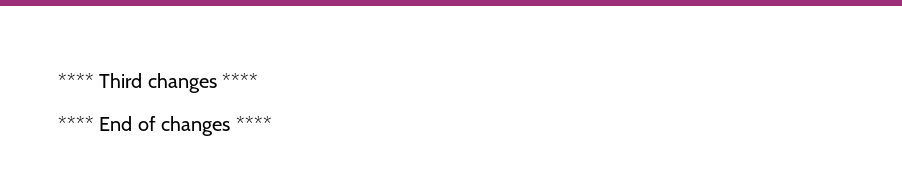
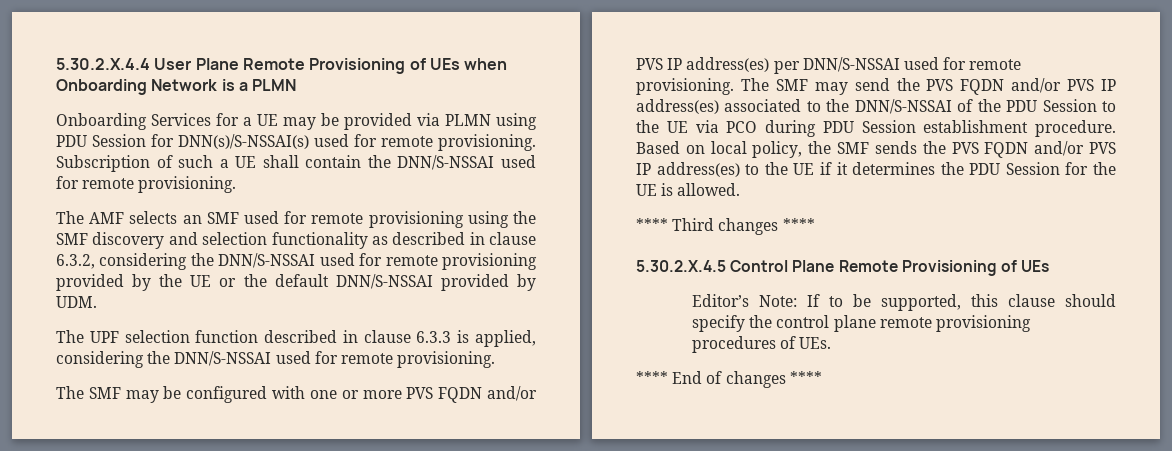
+ 5.30.2.X.4.4 User Plane Remote Provisioning of UEs when Onboarding Network is a PLMN
+ Onboarding Services for a UE may be provided via PLMN using PDU Session for DNN(s)/S-NSSAI(s) used for remote provisioning. Subscription of such a UE shall contain the DNN/S-NSSAI used for remote provisioning.
+ The AMF selects an SMF used for remote provisioning using the SMF discovery and selection functionality as described in clause 6.3.2, considering the DNN/S-NSSAI used for remote provisioning provided by the UE or the default DNN/S-NSSAI provided by UDM.
+ The UPF selection function described in clause 6.3.3 is applied, considering the DNN/S-NSSAI used for remote provisioning.
+ The SMF may be configured with one or more PVS FQDN and/or PVS IP address(es) per DNN/S-NSSAI used for remote provisioning. The SMF may send the PVS FQDN and/or PVS IP address(es) associated to the DNN/S-NSSAI of the PDU Session to the UE via PCO during PDU Session establishment procedure. Based on local policy, the SMF sends the PVS FQDN and/or PVS IP address(es) to the UE if it determines the PDU Session for the UE is allowed.
  **** Third changes ****
+ 5.30.2.X.4.5 Control Plane Remote Provisioning of UEs
+ Editor’s Note: If to be supported, this clause should specify the control plane remote provisioning procedures of UEs.

